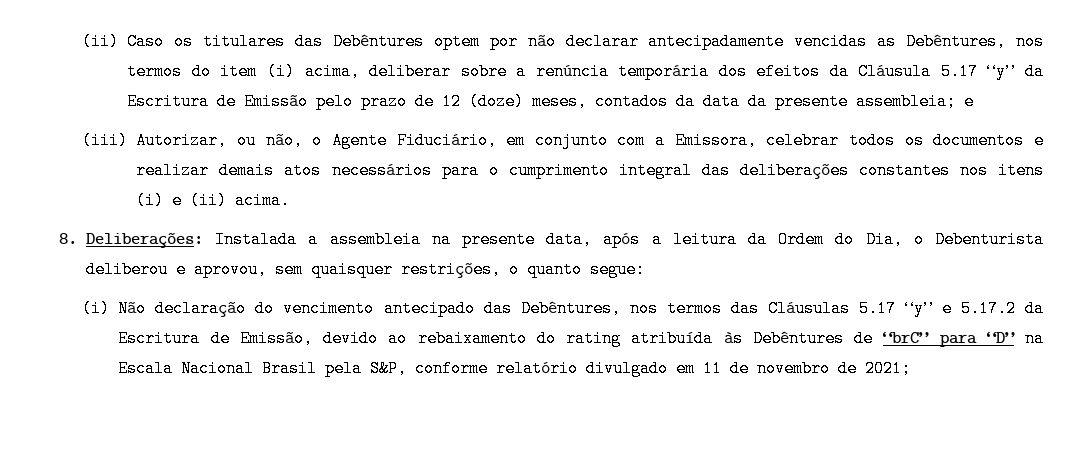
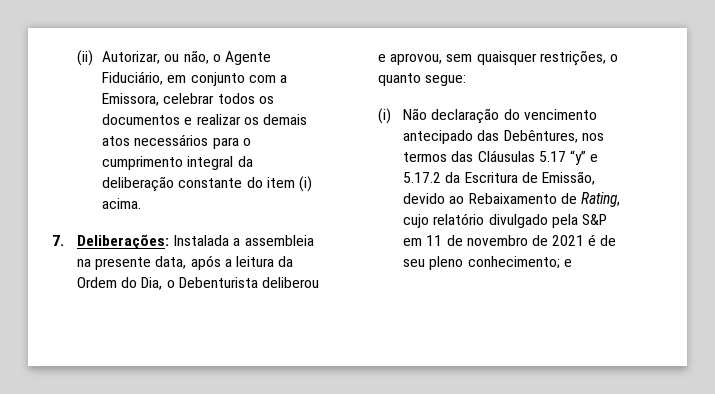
- (ii) Caso os titulares das Debêntures optem por não declarar antecipadamente vencidas as Debêntures, nos termos do item (i) acima, deliberar sobre a renúncia temporária dos efeitos da Cláusula 5.17 “y” da Escritura de Emissão pelo prazo de 12 (doze) meses, contados da data da presente assembleia; e
- (iii) Autorizar, ou não, o Agente Fiduciário, em conjunto com a Emissora, celebrar todos os documentos e realizar demais atos necessários para o cumprimento integral das deliberações constantes nos itens (i) e (ii) acima.
+ (ii) Autorizar, ou não, o Agente Fiduciário, em conjunto com a Emissora, celebrar todos os documentos e realizar os demais atos necessários para o cumprimento integral da deliberação constante do item (i) acima.
- 8. Deliberações: Instalada a assembleia na presente data, após a leitura da Ordem do Dia, o Debenturista deliberou e aprovou, sem quaisquer restrições, o quanto segue:
+ 7. Deliberações: Instalada a assembleia na presente data, após a leitura da Ordem do Dia, o Debenturista deliberou e aprovou, sem quaisquer restrições, o quanto segue:
- (i) Não declaração do vencimento antecipado das Debêntures, nos termos das Cláusulas 5.17 “y” e 5.17.2 da Escritura de Emissão, devido ao rebaixamento do rating atribuída às Debêntures de “brC” para “D” na Escala Nacional Brasil pela S&P, conforme relatório divulgado em 11 de novembro de 2021;
+ (i) Não declaração do vencimento antecipado das Debêntures, nos termos das Cláusulas 5.17 “y” e 5.17.2 da Escritura de Emissão, devido ao Rebaixamento de Rating, cujo relatório divulgado pela S&P em 11 de novembro de 2021 é de seu pleno conhecimento; e

